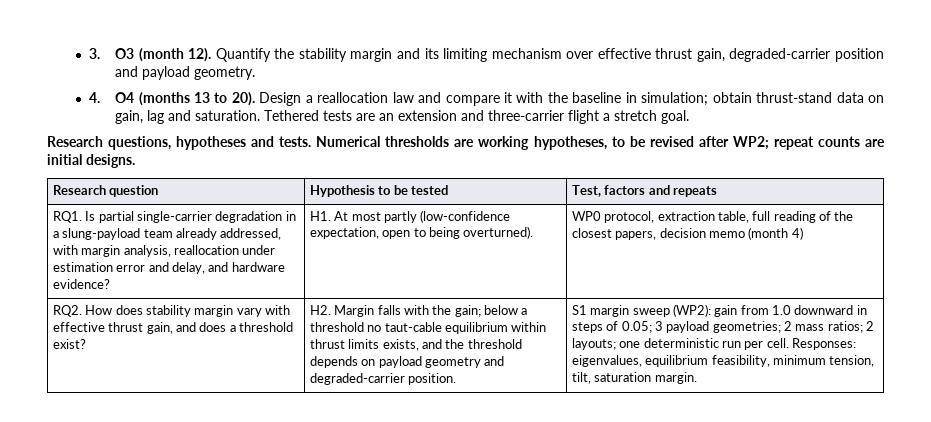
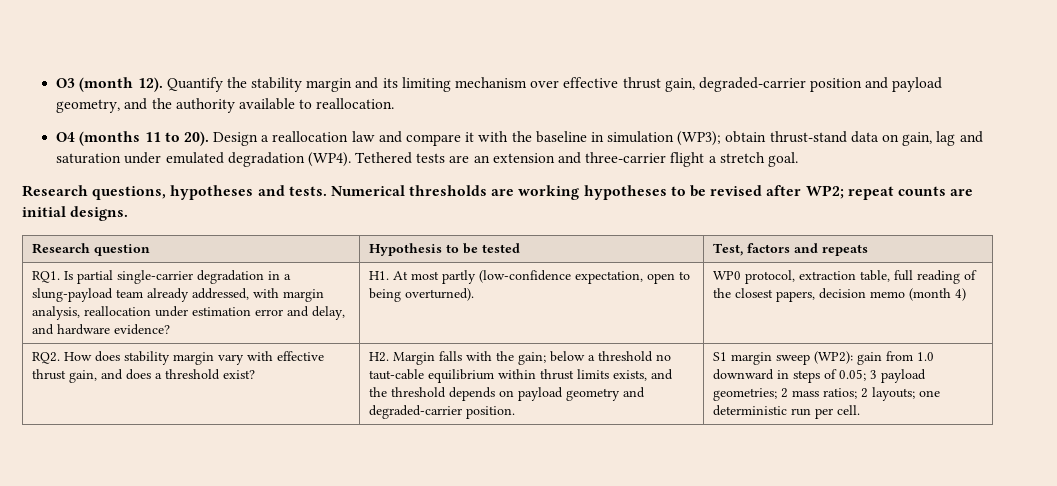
- 3. O3 (month 12).
+ O3 (month 12).
- Quantify the stability margin and its limiting mechanism over effective thrust gain, degraded-carrier position and payload geometry.
- 4. O4 (months 13 to 20).
+ Quantify the stability margin and its limiting mechanism over effective thrust gain, degraded-carrier position and payload geometry, and the authority available to reallocation.
+ O4 (months 11 to 20).
- Design a reallocation law and compare it with the baseline in simulation; obtain thrust-stand data on gain, lag and saturation.
+ Design a reallocation law and compare it with the baseline in simulation (WP3); obtain thrust-stand data on gain, lag and saturation under emulated degradation (WP4).
- Numerical thresholds are working hypotheses, to be revised after WP2; repeat counts are initial designs.
+ Numerical thresholds are working hypotheses to be revised after WP2; repeat counts are initial designs.
- Responses: eigenvalues, equilibrium feasibility, minimum tension, tilt, saturation margin.

